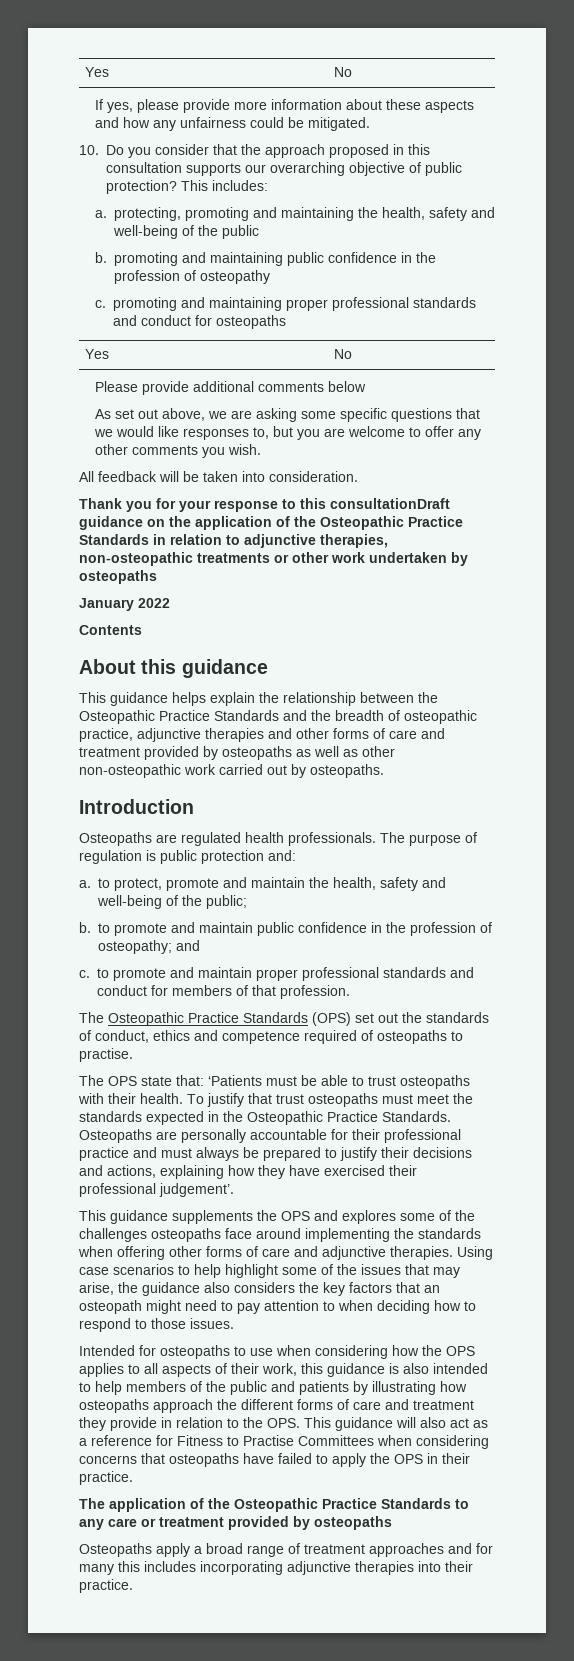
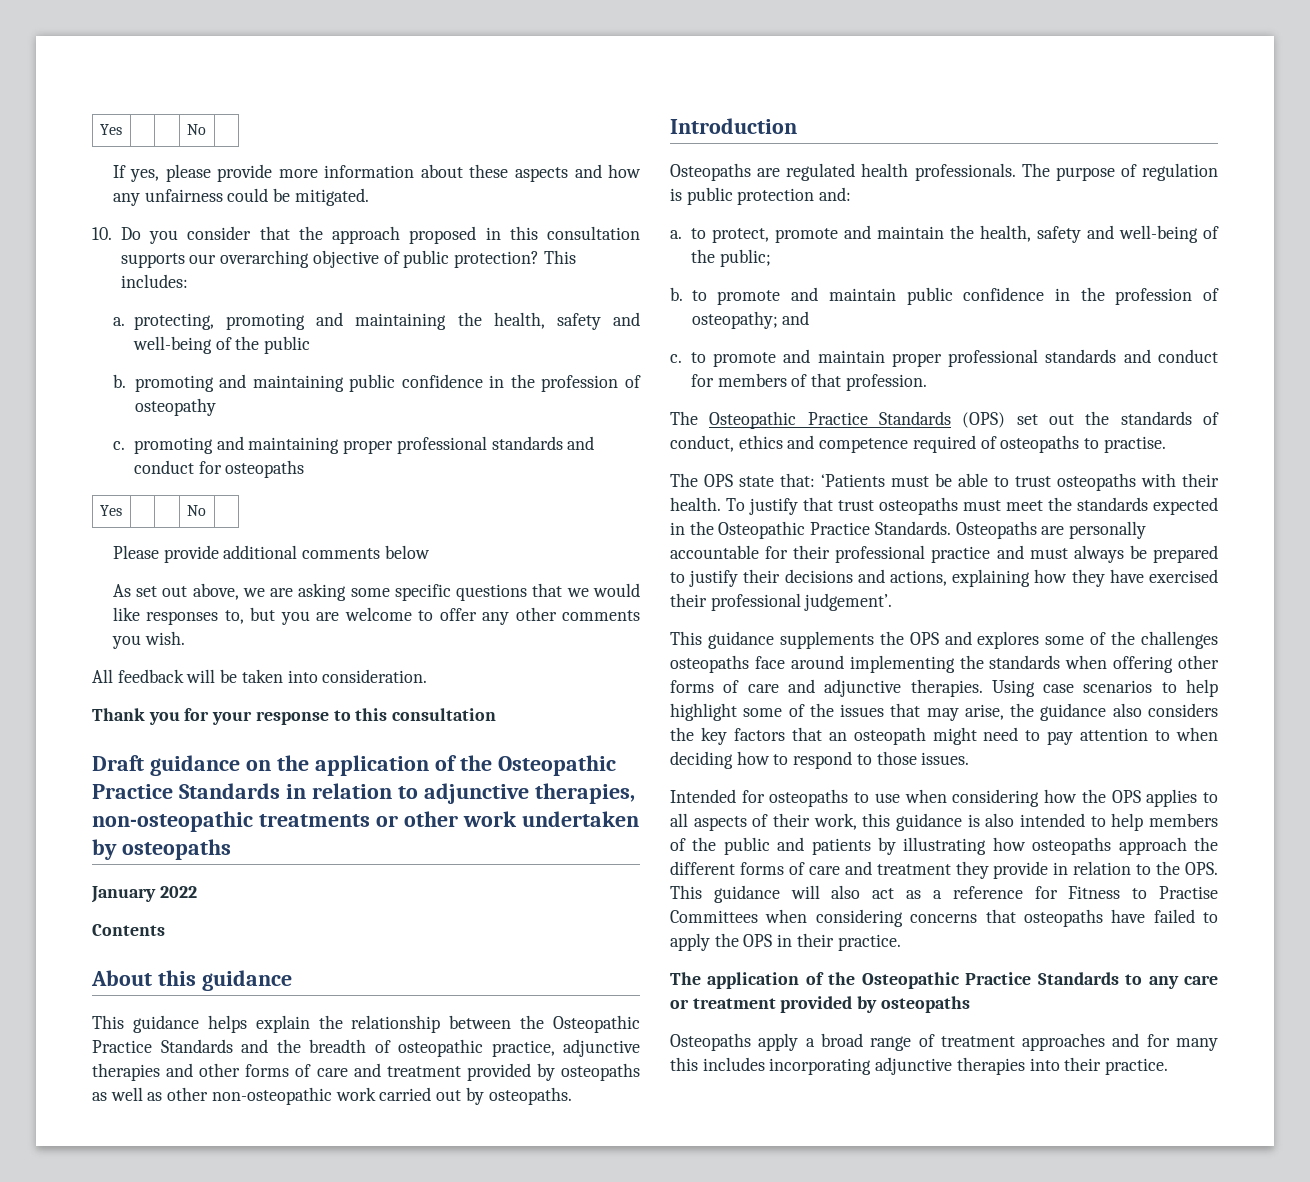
- Thank you for your response to this consultationDraft guidance on the application of the Osteopathic Practice Standards in relation to adjunctive therapies, non-osteopathic treatments or other work undertaken by osteopaths
+ Thank you for your response to this consultation
+ Draft guidance on the application of the Osteopathic Practice Standards in relation to adjunctive therapies, non-osteopathic treatments or other work undertaken by osteopaths

